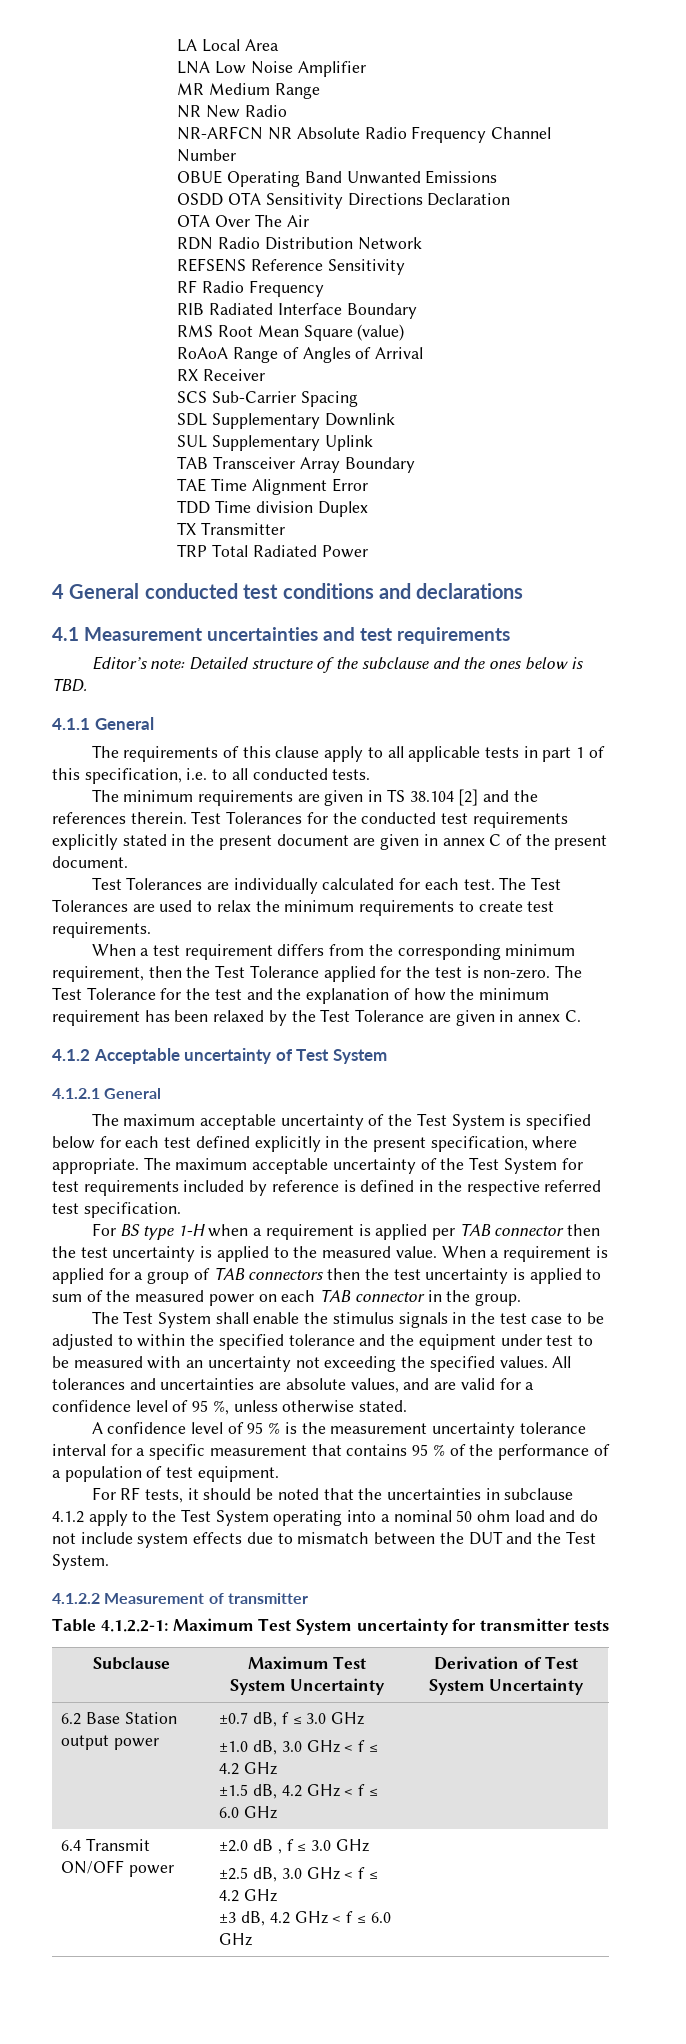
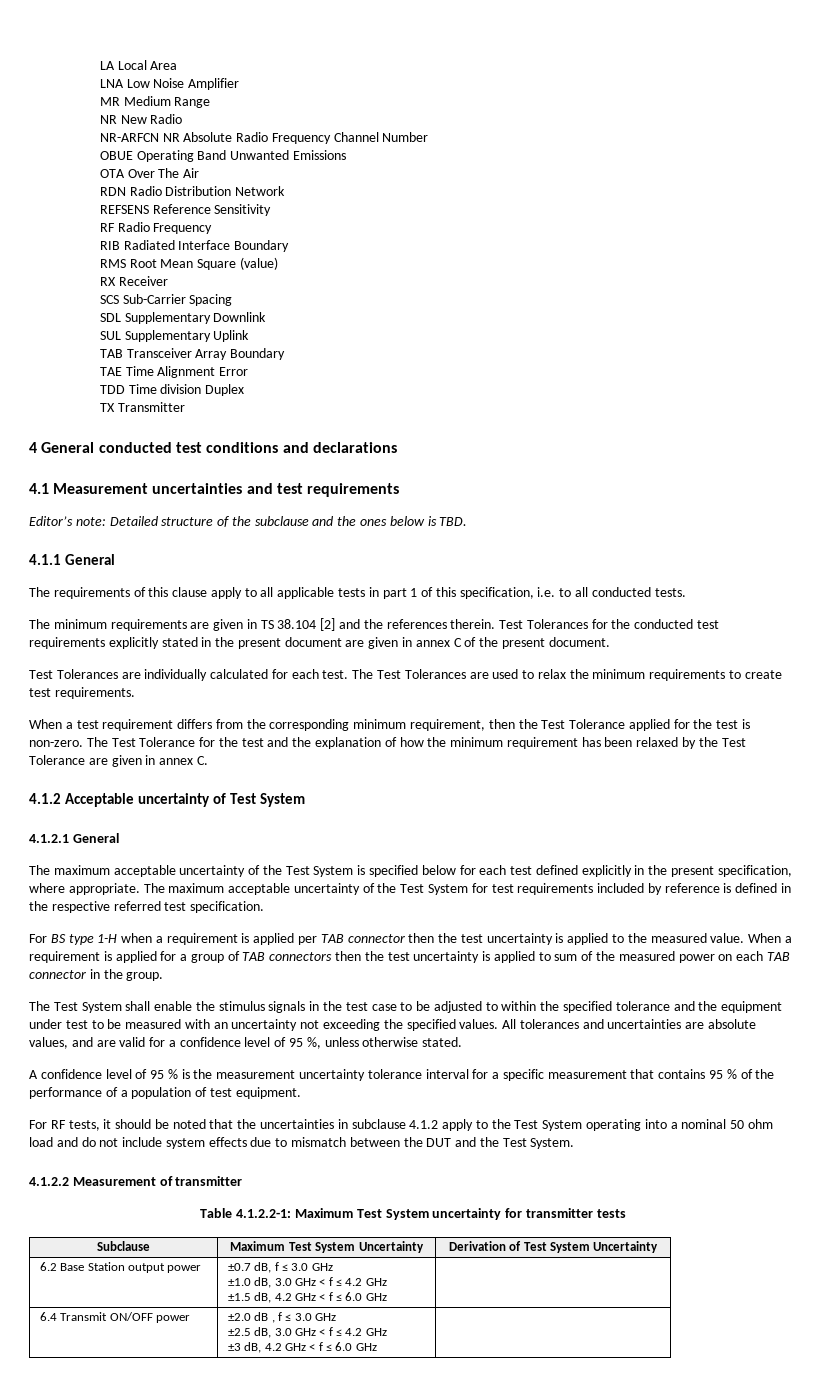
- OSDD OTA Sensitivity Directions Declaration
- RoAoA Range of Angles of Arrival
- TRP Total Radiated Power

